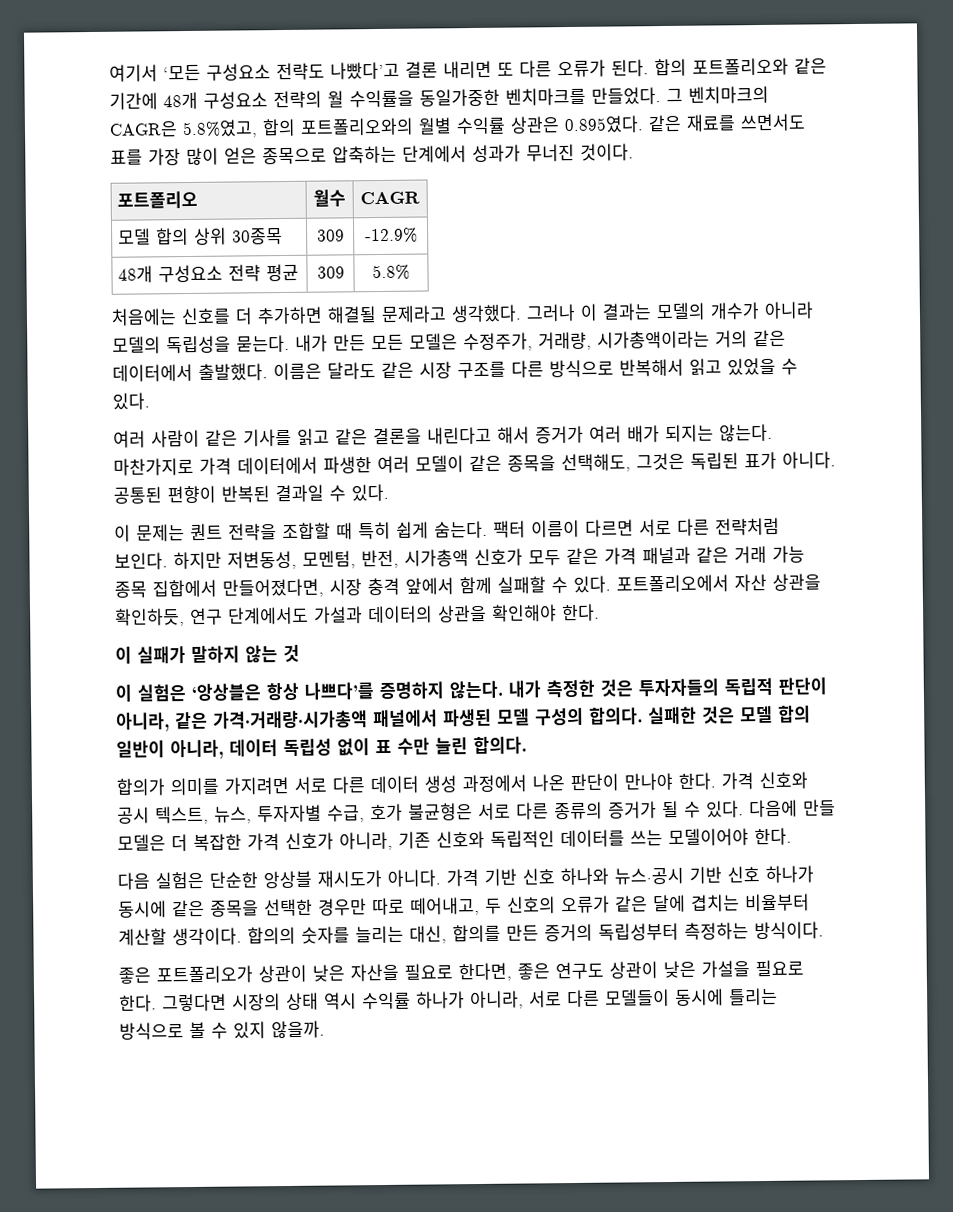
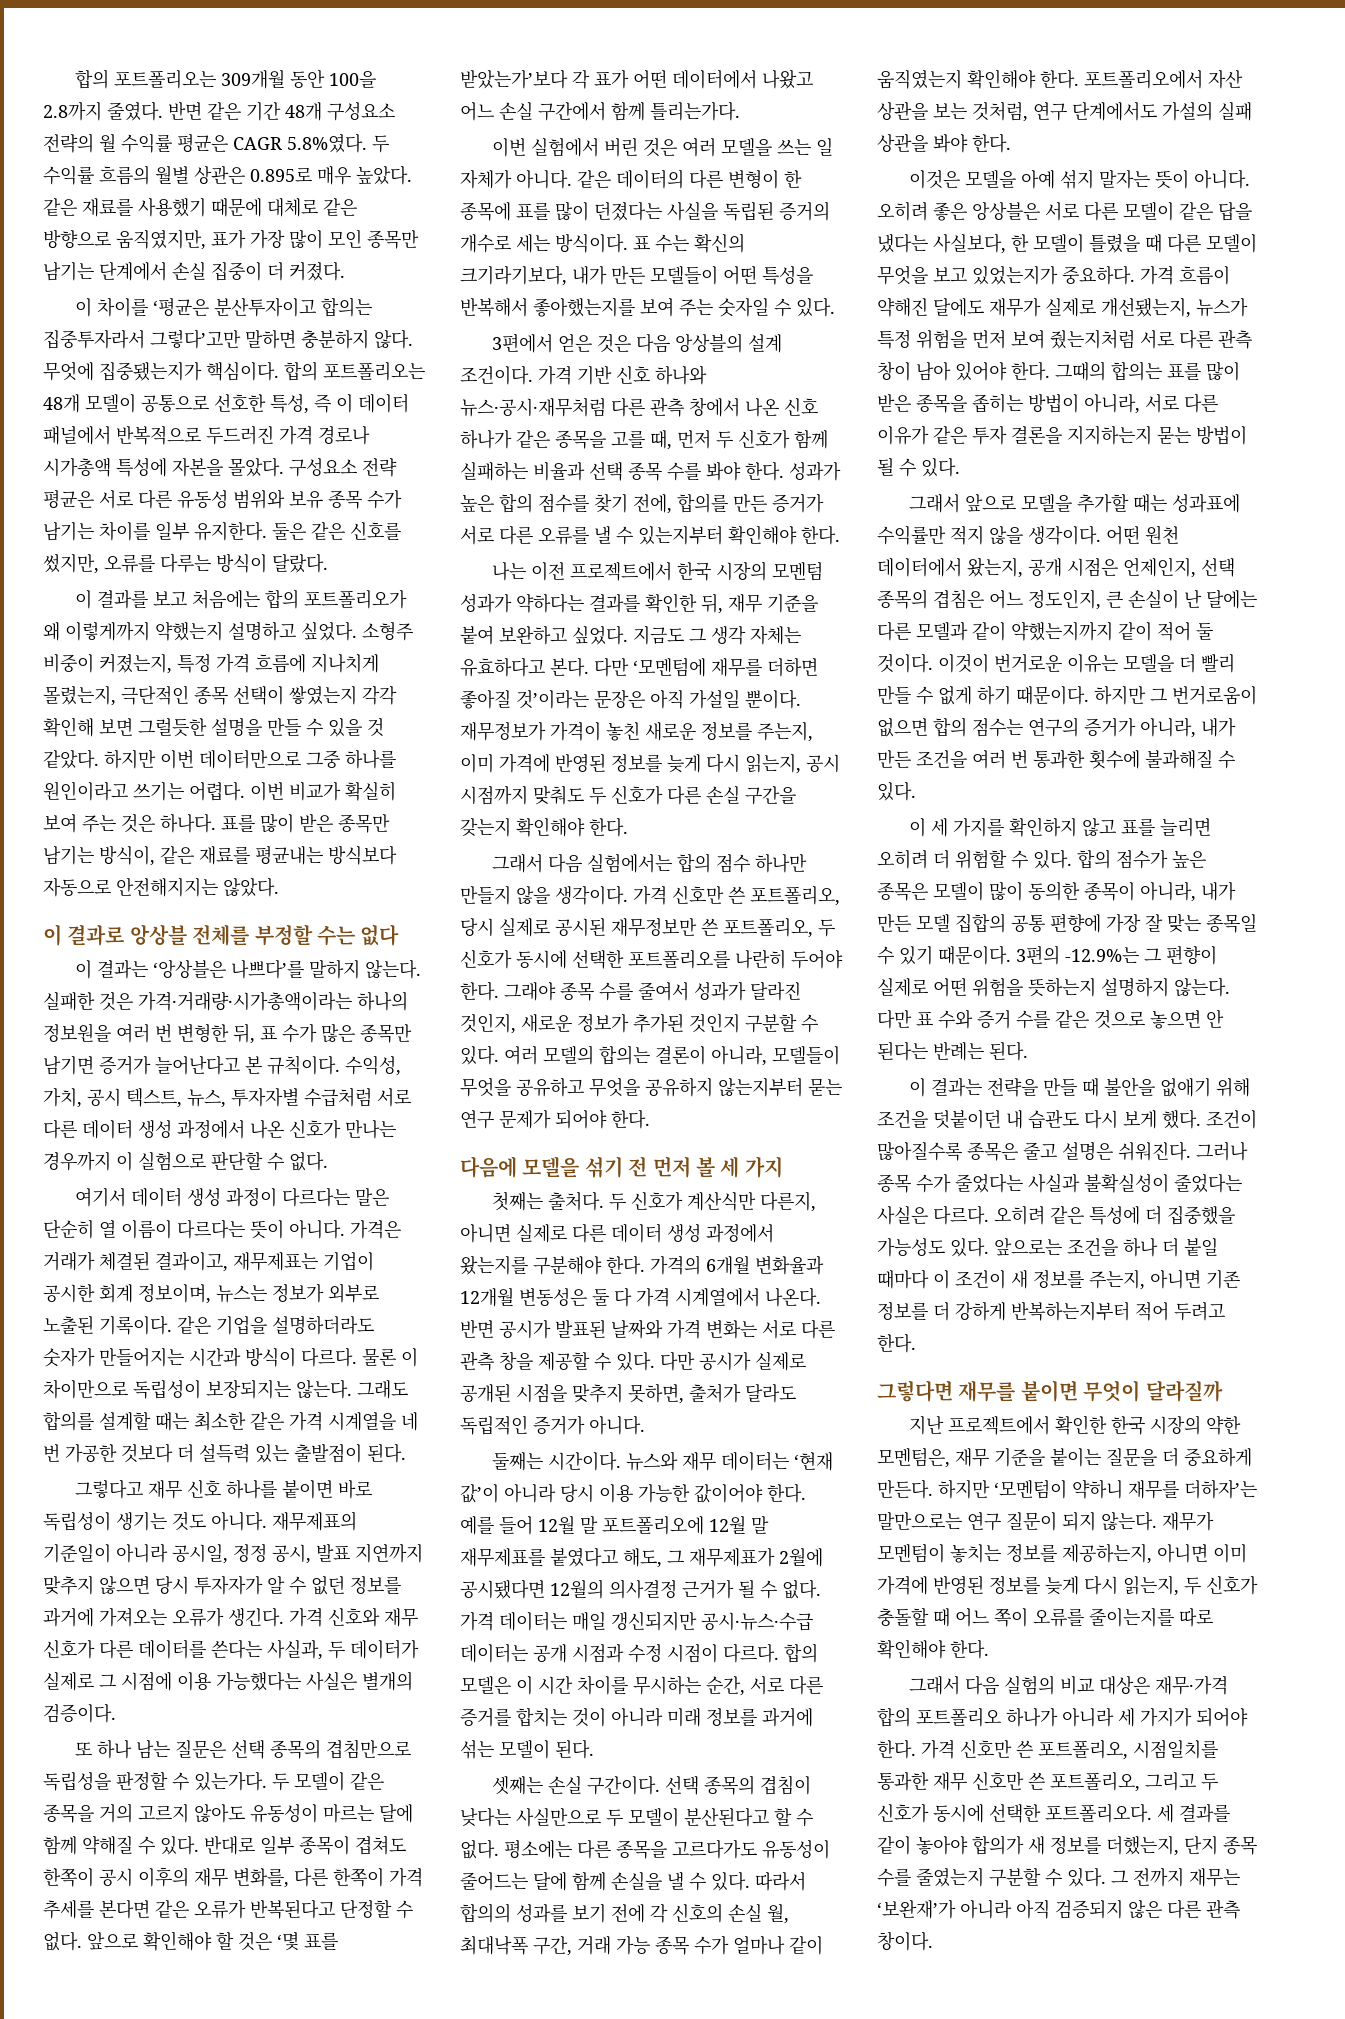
- 여기서 ‘모든 구성요소 전략도 나빴다’고 결론 내리면 또 다른 오류가 된다. 합의 포트폴리오와 같은 기간에 48개 구성요소 전략의 월 수익률을 동일가중한 벤치마크를 만들었다. 그 벤치마크의 CAGR은 5.8%였고, 합의 포트폴리오와의 월별 수익률 상관은 0.895였다. 같은 재료를 쓰면서도 표를 가장 많이 얻은 종목으로 압축하는 단계에서 성과가 무너진 것이다.
- 포트폴리오 | 월수 | CAGR
- 모델 합의 상위 30종목 | 309 | -12.9%
- 48개 구성요소 전략 평균 | 309 | 5.8%
- 처음에는 신호를 더 추가하면 해결될 문제라고 생각했다. 그러나 이 결과는 모델의 개수가 아니라 모델의 독립성을 묻는다. 내가 만든 모든 모델은 수정주가, 거래량, 시가총액이라는 거의 같은 데이터에서 출발했다. 이름은 달라도 같은 시장 구조를 다른 방식으로 반복해서 읽고 있었을 수 있다.
- 여러 사람이 같은 기사를 읽고 같은 결론을 내린다고 해서 증거가 여러 배가 되지는 않는다. 마찬가지로 가격 데이터에서 파생한 여러 모델이 같은 종목을 선택해도, 그것은 독립된 표가 아니다. 공통된 편향이 반복된 결과일 수 있다.
- 이 문제는 퀀트 전략을 조합할 때 특히 쉽게 숨는다. 팩터 이름이 다르면 서로 다른 전략처럼 보인다. 하지만 저변동성, 모멘텀, 반전, 시가총액 신호가 모두 같은 가격 패널과 같은 거래 가능 종목 집합에서 만들어졌다면, 시장 충격 앞에서 함께 실패할 수 있다. 포트폴리오에서 자산 상관을 확인하듯, 연구 단계에서도 가설과 데이터의 상관을 확인해야 한다.
- 이 실패가 말하지 않는 것
- 이 실험은 ‘앙상블은 항상 나쁘다’를 증명하지 않는다. 내가 측정한 것은 투자자들의 독립적 판단이 아니라, 같은 가격·거래량·시가총액 패널에서 파생된 모델 구성의 합의다. 실패한 것은 모델 합의 일반이 아니라, 데이터 독립성 없이 표 수만 늘린 합의다.
- 합의가 의미를 가지려면 서로 다른 데이터 생성 과정에서 나온 판단이 만나야 한다. 가격 신호와 공시 텍스트, 뉴스, 투자자별 수급, 호가 불균형은 서로 다른 종류의 증거가 될 수 있다. 다음에 만들 모델은 더 복잡한 가격 신호가 아니라, 기존 신호와 독립적인 데이터를 쓰는 모델이어야 한다.
- 다음 실험은 단순한 앙상블 재시도가 아니다. 가격 기반 신호 하나와 뉴스·공시 기반 신호 하나가 동시에 같은 종목을 선택한 경우만 따로 떼어내고, 두 신호의 오류가 같은 달에 겹치는 비율부터 계산할 생각이다. 합의의 숫자를 늘리는 대신, 합의를 만든 증거의 독립성부터 측정하는 방식이다.
- 좋은 포트폴리오가 상관이 낮은 자산을 필요로 한다면, 좋은 연구도 상관이 낮은 가설을 필요로 한다. 그렇다면 시장의 상태 역시 수익률 하나가 아니라, 서로 다른 모델들이 동시에 틀리는 방식으로 볼 수 있지 않을까.
+ 합의 포트폴리오는 309개월 동안 100을 2.8까지 줄였다. 반면 같은 기간 48개 구성요소 전략의 월 수익률 평균은 CAGR 5.8%였다. 두 수익률 흐름의 월별 상관은 0.895로 매우 높았다. 같은 재료를 사용했기 때문에 대체로 같은 방향으로 움직였지만, 표가 가장 많이 모인 종목만 남기는 단계에서 손실 집중이 더 커졌다.
+ 이 차이를 ‘평균은 분산투자이고 합의는 집중투자라서 그렇다’고만 말하면 충분하지 않다. 무엇에 집중됐는지가 핵심이다. 합의 포트폴리오는 48개 모델이 공통으로 선호한 특성, 즉 이 데이터 패널에서 반복적으로 두드러진 가격 경로나 시가총액 특성에 자본을 몰았다. 구성요소 전략 평균은 서로 다른 유동성 범위와 보유 종목 수가 남기는 차이를 일부 유지한다. 둘은 같은 신호를 썼지만, 오류를 다루는 방식이 달랐다.
+ 이 결과를 보고 처음에는 합의 포트폴리오가 왜 이렇게까지 약했는지 설명하고 싶었다. 소형주 비중이 커졌는지, 특정 가격 흐름에 지나치게 몰렸는지, 극단적인 종목 선택이 쌓였는지 각각 확인해 보면 그럴듯한 설명을 만들 수 있을 것 같았다. 하지만 이번 데이터만으로 그중 하나를 원인이라고 쓰기는 어렵다. 이번 비교가 확실히 보여 주는 것은 하나다. 표를 많이 받은 종목만 남기는 방식이, 같은 재료를 평균내는 방식보다 자동으로 안전해지지는 않았다.
+ 이 결과로 앙상블 전체를 부정할 수는 없다
+ 이 결과는 ‘앙상블은 나쁘다’를 말하지 않는다. 실패한 것은 가격·거래량·시가총액이라는 하나의 정보원을 여러 번 변형한 뒤, 표 수가 많은 종목만 남기면 증거가 늘어난다고 본 규칙이다. 수익성, 가치, 공시 텍스트, 뉴스, 투자자별 수급처럼 서로 다른 데이터 생성 과정에서 나온 신호가 만나는 경우까지 이 실험으로 판단할 수 없다.
+ 여기서 데이터 생성 과정이 다르다는 말은 단순히 열 이름이 다르다는 뜻이 아니다. 가격은 거래가 체결된 결과이고, 재무제표는 기업이 공시한 회계 정보이며, 뉴스는 정보가 외부로 노출된 기록이다. 같은 기업을 설명하더라도 숫자가 만들어지는 시간과 방식이 다르다. 물론 이 차이만으로 독립성이 보장되지는 않는다. 그래도 합의를 설계할 때는 최소한 같은 가격 시계열을 네 번 가공한 것보다 더 설득력 있는 출발점이 된다.
+ 그렇다고 재무 신호 하나를 붙이면 바로 독립성이 생기는 것도 아니다. 재무제표의 기준일이 아니라 공시일, 정정 공시, 발표 지연까지 맞추지 않으면 당시 투자자가 알 수 없던 정보를 과거에 가져오는 오류가 생긴다. 가격 신호와 재무 신호가 다른 데이터를 쓴다는 사실과, 두 데이터가 실제로 그 시점에 이용 가능했다는 사실은 별개의 검증이다.
+ 또 하나 남는 질문은 선택 종목의 겹침만으로 독립성을 판정할 수 있는가다. 두 모델이 같은 종목을 거의 고르지 않아도 유동성이 마르는 달에 함께 약해질 수 있다. 반대로 일부 종목이 겹쳐도 한쪽이 공시 이후의 재무 변화를, 다른 한쪽이 가격 추세를 본다면 같은 오류가 반복된다고 단정할 수 없다. 앞으로 확인해야 할 것은 ‘몇 표를 받았는가’보다 각 표가 어떤 데이터에서 나왔고 어느 손실 구간에서 함께 틀리는가다.
+ 이번 실험에서 버린 것은 여러 모델을 쓰는 일 자체가 아니다. 같은 데이터의 다른 변형이 한 종목에 표를 많이 던졌다는 사실을 독립된 증거의 개수로 세는 방식이다. 표 수는 확신의 크기라기보다, 내가 만든 모델들이 어떤 특성을 반복해서 좋아했는지를 보여 주는 숫자일 수 있다.
+ 3편에서 얻은 것은 다음 앙상블의 설계 조건이다. 가격 기반 신호 하나와 뉴스·공시·재무처럼 다른 관측 창에서 나온 신호 하나가 같은 종목을 고를 때, 먼저 두 신호가 함께 실패하는 비율과 선택 종목 수를 봐야 한다. 성과가 높은 합의 점수를 찾기 전에, 합의를 만든 증거가 서로 다른 오류를 낼 수 있는지부터 확인해야 한다.
+ 나는 이전 프로젝트에서 한국 시장의 모멘텀 성과가 약하다는 결과를 확인한 뒤, 재무 기준을 붙여 보완하고 싶었다. 지금도 그 생각 자체는 유효하다고 본다. 다만 ‘모멘텀에 재무를 더하면 좋아질 것’이라는 문장은 아직 가설일 뿐이다. 재무정보가 가격이 놓친 새로운 정보를 주는지, 이미 가격에 반영된 정보를 늦게 다시 읽는지, 공시 시점까지 맞춰도 두 신호가 다른 손실 구간을 갖는지 확인해야 한다.
+ 그래서 다음 실험에서는 합의 점수 하나만 만들지 않을 생각이다. 가격 신호만 쓴 포트폴리오, 당시 실제로 공시된 재무정보만 쓴 포트폴리오, 두 신호가 동시에 선택한 포트폴리오를 나란히 두어야 한다. 그래야 종목 수를 줄여서 성과가 달라진 것인지, 새로운 정보가 추가된 것인지 구분할 수 있다. 여러 모델의 합의는 결론이 아니라, 모델들이 무엇을 공유하고 무엇을 공유하지 않는지부터 묻는 연구 문제가 되어야 한다.
+ 다음에 모델을 섞기 전 먼저 볼 세 가지
+ 첫째는 출처다. 두 신호가 계산식만 다른지, 아니면 실제로 다른 데이터 생성 과정에서 왔는지를 구분해야 한다. 가격의 6개월 변화율과 12개월 변동성은 둘 다 가격 시계열에서 나온다. 반면 공시가 발표된 날짜와 가격 변화는 서로 다른 관측 창을 제공할 수 있다. 다만 공시가 실제로 공개된 시점을 맞추지 못하면, 출처가 달라도 독립적인 증거가 아니다.
+ 둘째는 시간이다. 뉴스와 재무 데이터는 ‘현재 값’이 아니라 당시 이용 가능한 값이어야 한다. 예를 들어 12월 말 포트폴리오에 12월 말 재무제표를 붙였다고 해도, 그 재무제표가 2월에 공시됐다면 12월의 의사결정 근거가 될 수 없다. 가격 데이터는 매일 갱신되지만 공시·뉴스·수급 데이터는 공개 시점과 수정 시점이 다르다. 합의 모델은 이 시간 차이를 무시하는 순간, 서로 다른 증거를 합치는 것이 아니라 미래 정보를 과거에 섞는 모델이 된다.
+ 셋째는 손실 구간이다. 선택 종목의 겹침이 낮다는 사실만으로 두 모델이 분산된다고 할 수 없다. 평소에는 다른 종목을 고르다가도 유동성이 줄어드는 달에 함께 손실을 낼 수 있다. 따라서 합의의 성과를 보기 전에 각 신호의 손실 월, 최대낙폭 구간, 거래 가능 종목 수가 얼마나 같이 움직였는지 확인해야 한다. 포트폴리오에서 자산 상관을 보는 것처럼, 연구 단계에서도 가설의 실패 상관을 봐야 한다.
+ 이것은 모델을 아예 섞지 말자는 뜻이 아니다. 오히려 좋은 앙상블은 서로 다른 모델이 같은 답을 냈다는 사실보다, 한 모델이 틀렸을 때 다른 모델이 무엇을 보고 있었는지가 중요하다. 가격 흐름이 약해진 달에도 재무가 실제로 개선됐는지, 뉴스가 특정 위험을 먼저 보여 줬는지처럼 서로 다른 관측 창이 남아 있어야 한다. 그때의 합의는 표를 많이 받은 종목을 좁히는 방법이 아니라, 서로 다른 이유가 같은 투자 결론을 지지하는지 묻는 방법이 될 수 있다.
+ 그래서 앞으로 모델을 추가할 때는 성과표에 수익률만 적지 않을 생각이다. 어떤 원천 데이터에서 왔는지, 공개 시점은 언제인지, 선택 종목의 겹침은 어느 정도인지, 큰 손실이 난 달에는 다른 모델과 같이 약했는지까지 같이 적어 둘 것이다. 이것이 번거로운 이유는 모델을 더 빨리 만들 수 없게 하기 때문이다. 하지만 그 번거로움이 없으면 합의 점수는 연구의 증거가 아니라, 내가 만든 조건을 여러 번 통과한 횟수에 불과해질 수 있다.
+ 이 세 가지를 확인하지 않고 표를 늘리면 오히려 더 위험할 수 있다. 합의 점수가 높은 종목은 모델이 많이 동의한 종목이 아니라, 내가 만든 모델 집합의 공통 편향에 가장 잘 맞는 종목일 수 있기 때문이다. 3편의 -12.9%는 그 편향이 실제로 어떤 위험을 뜻하는지 설명하지 않는다. 다만 표 수와 증거 수를 같은 것으로 놓으면 안 된다는 반례는 된다.
+ 이 결과는 전략을 만들 때 불안을 없애기 위해 조건을 덧붙이던 내 습관도 다시 보게 했다. 조건이 많아질수록 종목은 줄고 설명은 쉬워진다. 그러나 종목 수가 줄었다는 사실과 불확실성이 줄었다는 사실은 다르다. 오히려 같은 특성에 더 집중했을 가능성도 있다. 앞으로는 조건을 하나 더 붙일 때마다 이 조건이 새 정보를 주는지, 아니면 기존 정보를 더 강하게 반복하는지부터 적어 두려고 한다.
+ 그렇다면 재무를 붙이면 무엇이 달라질까
+ 지난 프로젝트에서 확인한 한국 시장의 약한 모멘텀은, 재무 기준을 붙이는 질문을 더 중요하게 만든다. 하지만 ‘모멘텀이 약하니 재무를 더하자’는 말만으로는 연구 질문이 되지 않는다. 재무가 모멘텀이 놓치는 정보를 제공하는지, 아니면 이미 가격에 반영된 정보를 늦게 다시 읽는지, 두 신호가 충돌할 때 어느 쪽이 오류를 줄이는지를 따로 확인해야 한다.
+ 그래서 다음 실험의 비교 대상은 재무·가격 합의 포트폴리오 하나가 아니라 세 가지가 되어야 한다. 가격 신호만 쓴 포트폴리오, 시점일치를 통과한 재무 신호만 쓴 포트폴리오, 그리고 두 신호가 동시에 선택한 포트폴리오다. 세 결과를 같이 놓아야 합의가 새 정보를 더했는지, 단지 종목 수를 줄였는지 구분할 수 있다. 그 전까지 재무는 ‘보완재’가 아니라 아직 검증되지 않은 다른 관측 창이다.

